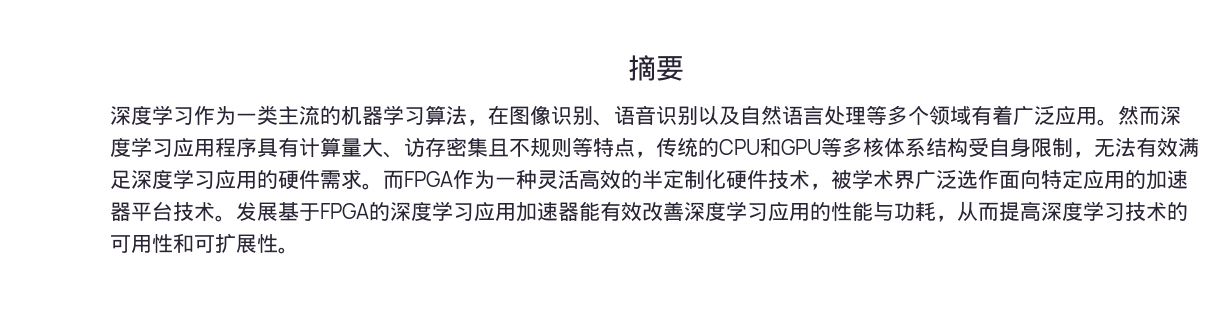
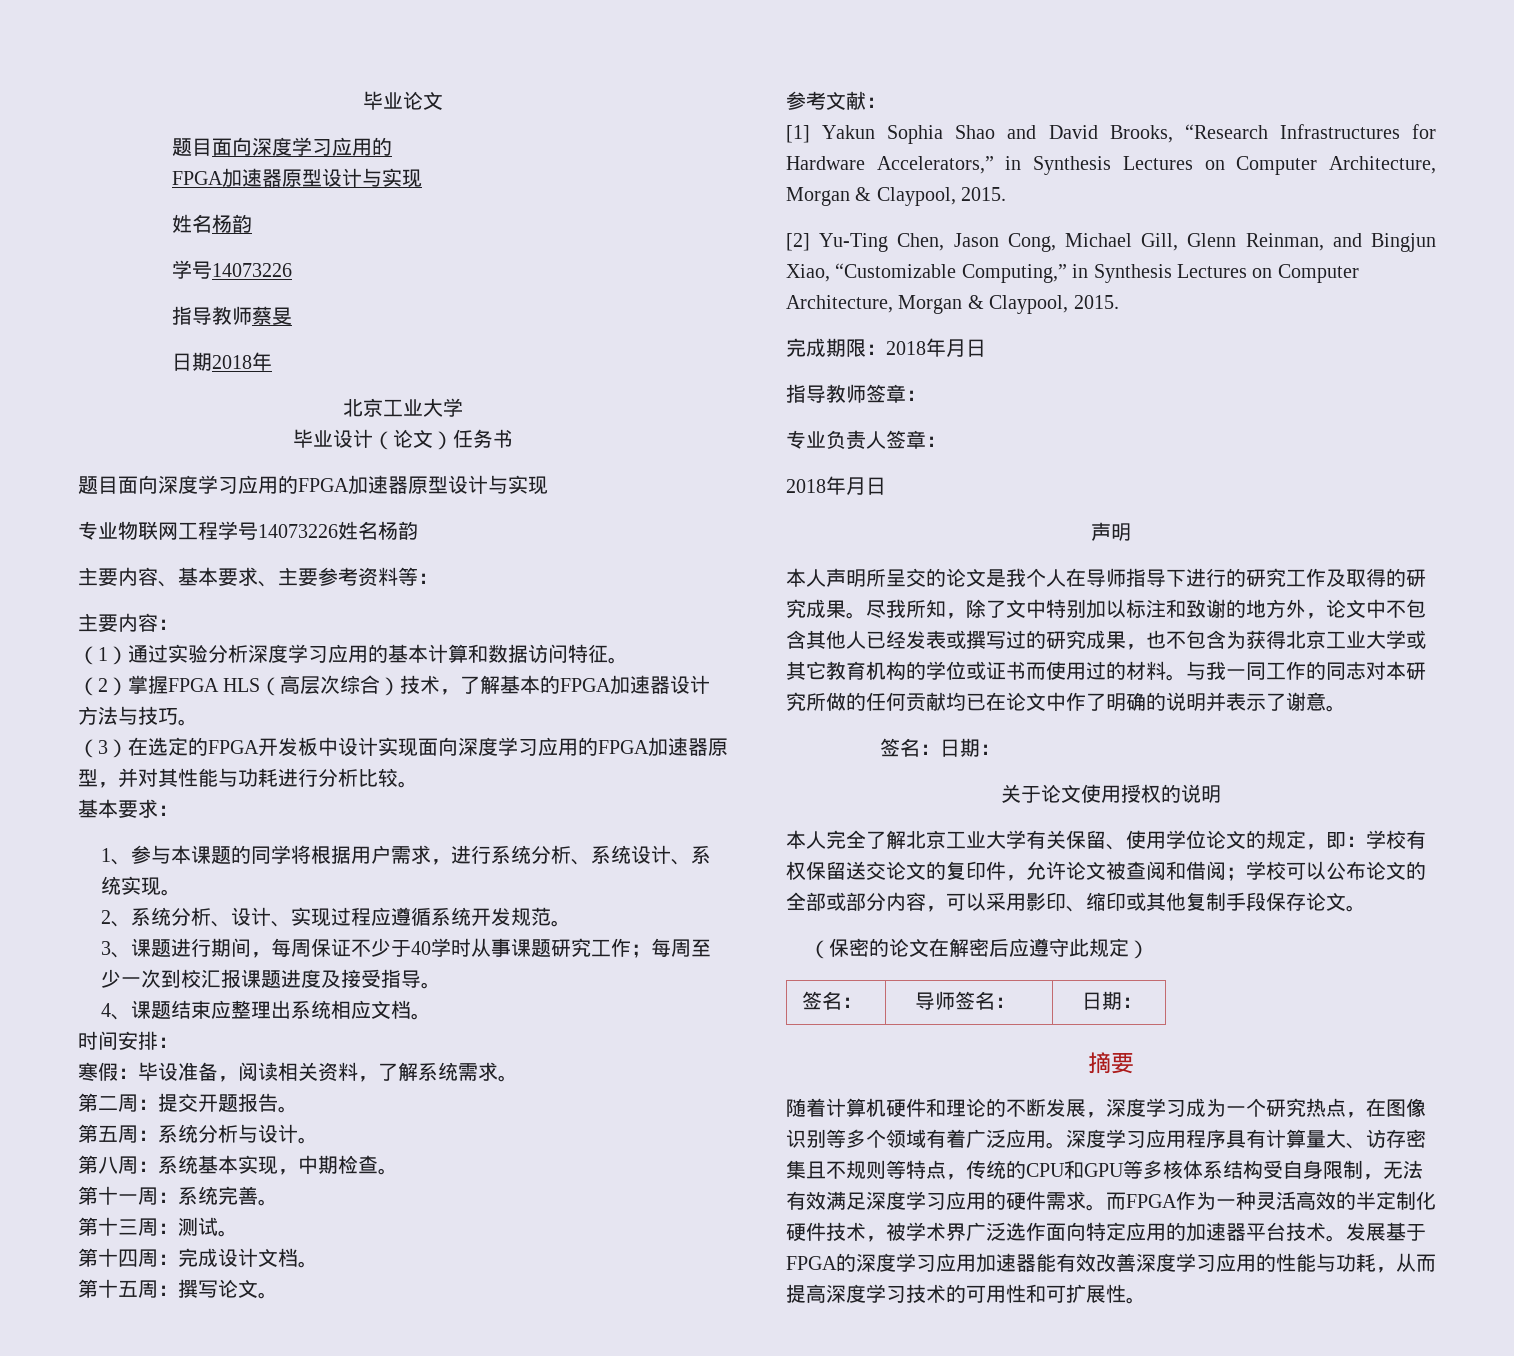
+ 毕业论文
+ 题目面向深度学习应用的
+ FPGA加速器原型设计与实现
+ 姓名杨韵
+ 学号14073226
+ 指导教师蔡旻
+ 日期2018年
+ 北京工业大学
+ 毕业设计（论文）任务书
+ 题目面向深度学习应用的FPGA加速器原型设计与实现
+ 专业物联网工程学号14073226姓名杨韵
+ 主要内容、基本要求、主要参考资料等：
+ 主要内容：
+ （1）通过实验分析深度学习应用的基本计算和数据访问特征。
+ （2）掌握FPGA HLS（高层次综合）技术，了解基本的FPGA加速器设计方法与技巧。
+ （3）在选定的FPGA开发板中设计实现面向深度学习应用的FPGA加速器原型，并对其性能与功耗进行分析比较。
+ 基本要求：
+ 1、参与本课题的同学将根据用户需求，进行系统分析、系统设计、系统实现。
+ 2、系统分析、设计、实现过程应遵循系统开发规范。
+ 3、课题进行期间，每周保证不少于40学时从事课题研究工作；每周至少一次到校汇报课题进度及接受指导。
+ 4、课题结束应整理出系统相应文档。
+ 时间安排：
+ 寒假：毕设准备，阅读相关资料，了解系统需求。
+ 第二周：提交开题报告。
+ 第五周：系统分析与设计。
+ 第八周：系统基本实现，中期检查。
+ 第十一周：系统完善。
+ 第十三周：测试。
+ 第十四周：完成设计文档。
+ 第十五周：撰写论文。
+ 参考文献：
+ [1] Yakun Sophia Shao and David Brooks, “Research Infrastructures for Hardware Accelerators,” in Synthesis Lectures on Computer Architecture, Morgan & Claypool, 2015.
+ [2] Yu-Ting Chen, Jason Cong, Michael Gill, Glenn Reinman, and Bingjun Xiao, “Customizable Computing,” in Synthesis Lectures on Computer Architecture, Morgan & Claypool, 2015.
+ 完成期限：2018年月日
+ 指导教师签章：
+ 专业负责人签章：
+ 2018年月日
+ 声明
+ 本人声明所呈交的论文是我个人在导师指导下进行的研究工作及取得的研究成果。尽我所知，除了文中特别加以标注和致谢的地方外，论文中不包含其他人已经发表或撰写过的研究成果，也不包含为获得北京工业大学或其它教育机构的学位或证书而使用过的材料。与我一同工作的同志对本研究所做的任何贡献均已在论文中作了明确的说明并表示了谢意。
+ 签名：日期：
+ 关于论文使用授权的说明
+ 本人完全了解北京工业大学有关保留、使用学位论文的规定，即：学校有权保留送交论文的复印件，允许论文被查阅和借阅；学校可以公布论文的全部或部分内容，可以采用影印、缩印或其他复制手段保存论文。
+ （保密的论文在解密后应遵守此规定）
+ 签名： | 导师签名： | 日期：
  摘要
- 深度学习作为一类主流的机器学习算法，在图像识别、语音识别以及自然语言处理等多个领域有着广泛应用。
+ 随着计算机硬件和理论的不断发展，深度学习成为一个研究热点，在图像识别等多个领域有着广泛应用。
- 然而深度学习应用程序具有计算量大、访存密集且不规则等特点，传统的CPU和GPU等多核体系结构受自身限制，无法有效满足深度学习应用的硬件需求。
+ 深度学习应用程序具有计算量大、访存密集且不规则等特点，传统的CPU和GPU等多核体系结构受自身限制，无法有效满足深度学习应用的硬件需求。

